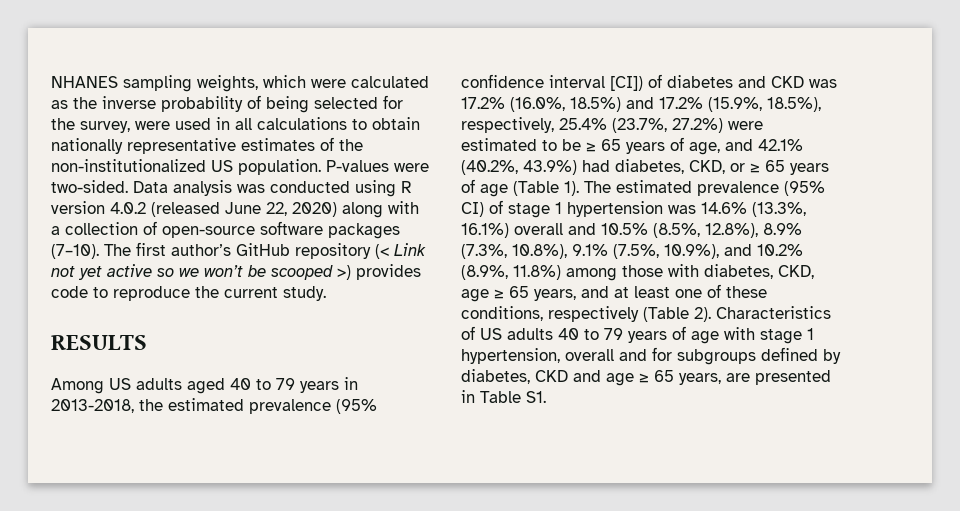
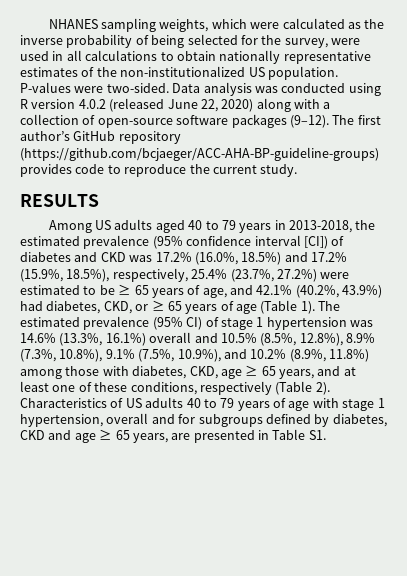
- Data analysis was conducted using R version 4.0.2 (released June 22, 2020) along with a collection of open-source software packages (7–10).
+ Data analysis was conducted using R version 4.0.2 (released June 22, 2020) along with a collection of open-source software packages (9–12).
- The first author’s GitHub repository (< Link not yet active so we won’t be scooped >) provides code to reproduce the current study.
+ The first author’s GitHub repository (https://github.com/bcjaeger/ACC-AHA-BP-guideline-groups) provides code to reproduce the current study.

